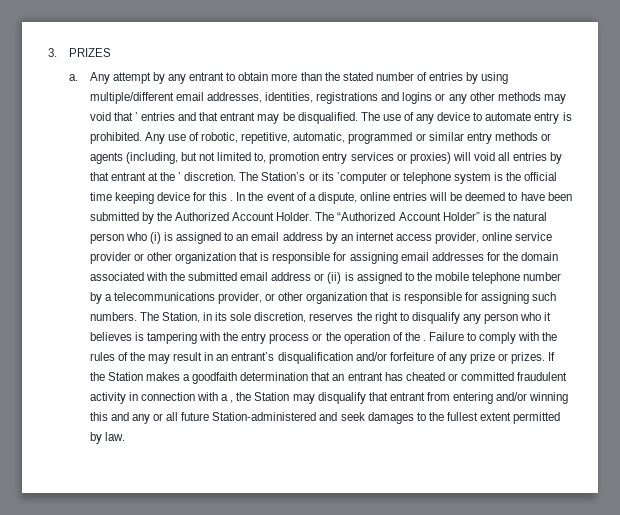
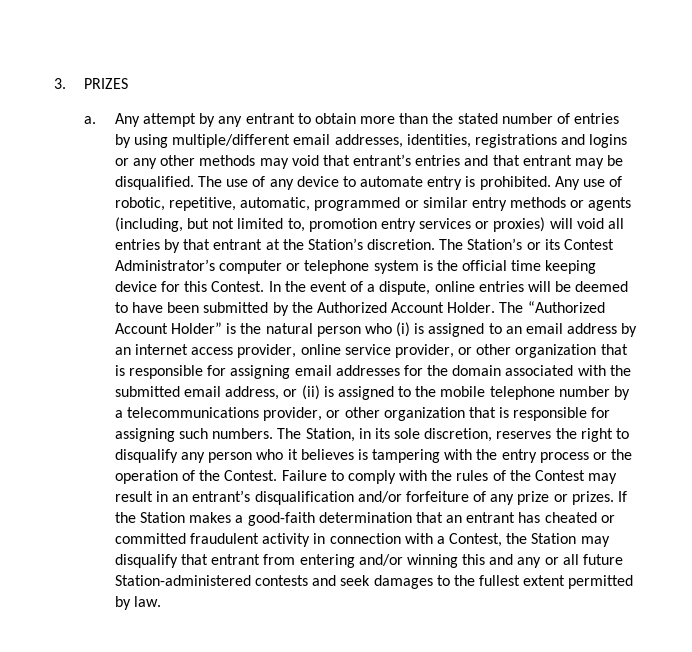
- Any attempt by any entrant to obtain more than the stated number of entries by using multiple/different email addresses, identities, registrations and logins or any other methods may void that ’ entries and that entrant may be disqualified.
+ Any attempt by any entrant to obtain more than the stated number of entries by using multiple/different email addresses, identities, registrations and logins or any other methods may void that entrant’s entries and that entrant may be disqualified.
- Any use of robotic, repetitive, automatic, programmed or similar entry methods or agents (including, but not limited to, promotion entry services or proxies) will void all entries by that entrant at the ’ discretion.
+ Any use of robotic, repetitive, automatic, programmed or similar entry methods or agents (including, but not limited to, promotion entry services or proxies) will void all entries by that entrant at the Station’s discretion.
- The Station’s or its ’computer or telephone system is the official time keeping device for this .
+ The Station’s or its Contest Administrator’s computer or telephone system is the official time keeping device for this Contest.
- The “Authorized Account Holder” is the natural person who (i) is assigned to an email address by an internet access provider, online service provider or other organization that is responsible for assigning email addresses for the domain associated with the submitted email address or (ii) is assigned to the mobile telephone number by a telecommunications provider, or other organization that is responsible for assigning such numbers.
+ The “Authorized Account Holder” is the natural person who (i) is assigned to an email address by an internet access provider, online service provider, or other organization that is responsible for assigning email addresses for the domain associated with the submitted email address, or (ii) is assigned to the mobile telephone number by a telecommunications provider, or other organization that is responsible for assigning such numbers.
- The Station, in its sole discretion, reserves the right to disqualify any person who it believes is tampering with the entry process or the operation of the .
+ The Station, in its sole discretion, reserves the right to disqualify any person who it believes is tampering with the entry process or the operation of the Contest.
- Failure to comply with the rules of the may result in an entrant’s disqualification and/or forfeiture of any prize or prizes.
+ Failure to comply with the rules of the Contest may result in an entrant’s disqualification and/or forfeiture of any prize or prizes.
- If the Station makes a goodfaith determination that an entrant has cheated or committed fraudulent activity in connection with a , the Station may disqualify that entrant from entering and/or winning this and any or all future Station-administered and seek damages to the fullest extent permitted by law.
+ If the Station makes a good-faith determination that an entrant has cheated or committed fraudulent activity in connection with a Contest, the Station may disqualify that entrant from entering and/or winning this and any or all future Station-administered contests and seek damages to the fullest extent permitted by law.

